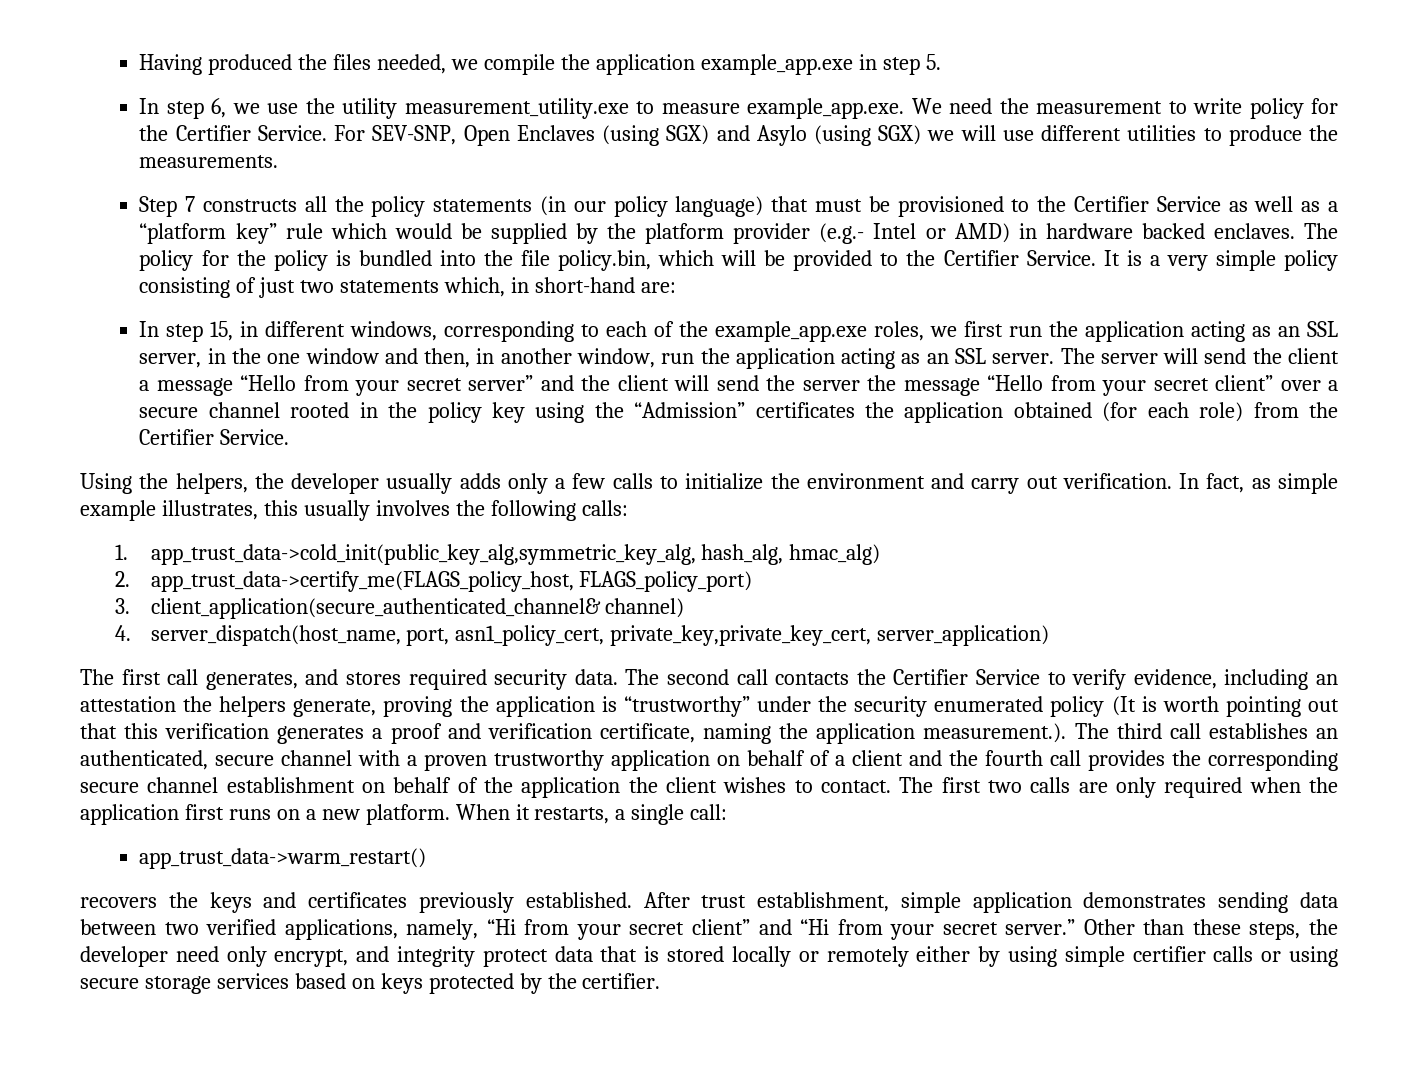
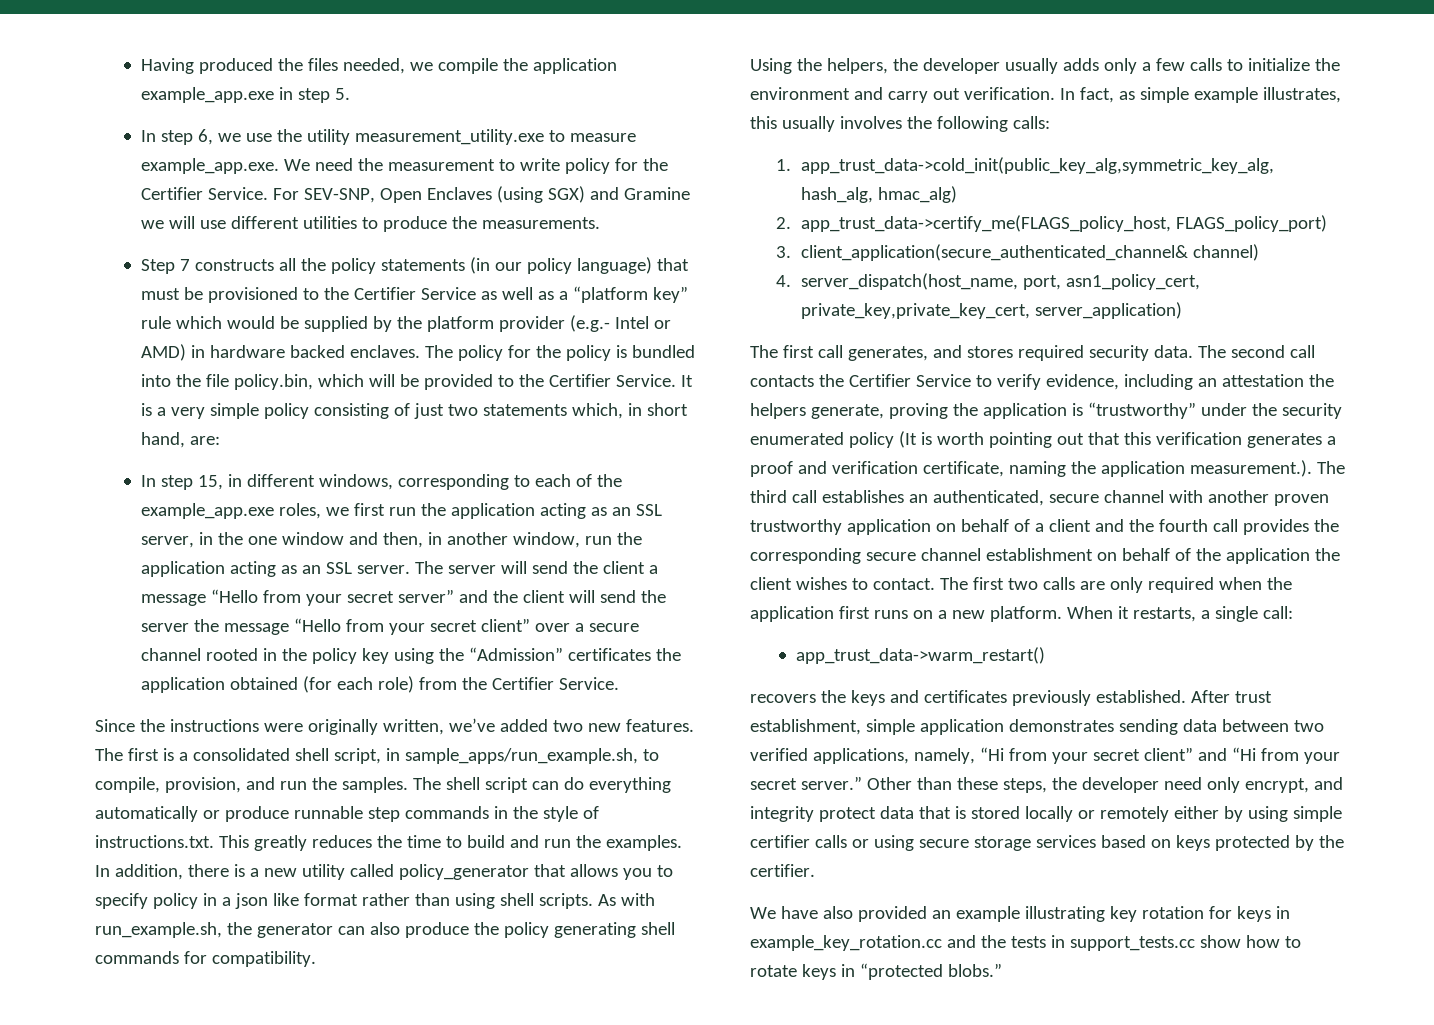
- For SEV-SNP, Open Enclaves (using SGX) and Asylo (using SGX) we will use different utilities to produce the measurements.
+ For SEV-SNP, Open Enclaves (using SGX) and Gramine we will use different utilities to produce the measurements.
- It is a very simple policy consisting of just two statements which, in short-hand are:
+ It is a very simple policy consisting of just two statements which, in short hand, are:
+ Since the instructions were originally written, we’ve added two new features. The first is a consolidated shell script, in sample_apps/run_example.sh, to compile, provision, and run the samples. The shell script can do everything automatically or produce runnable step commands in the style of instructions.txt. This greatly reduces the time to build and run the examples. In addition, there is a new utility called policy_generator that allows you to specify policy in a json like format rather than using shell scripts. As with run_example.sh, the generator can also produce the policy generating shell commands for compatibility.
- The second call contacts the Certifier Service to verify evidence, including an attestation the helpers generate, proving the application is “trustworthy” under the security enumerated policy (It is worth pointing out that this verification generates a proof and verification certificate, naming the application measurement.). The third call establishes an authenticated, secure channel with a proven trustworthy application on behalf of a client and the fourth call provides the corresponding secure channel establishment on behalf of the application the client wishes to contact.
+ The second call contacts the Certifier Service to verify evidence, including an attestation the helpers generate, proving the application is “trustworthy” under the security enumerated policy (It is worth pointing out that this verification generates a proof and verification certificate, naming the application measurement.). The third call establishes an authenticated, secure channel with another proven trustworthy application on behalf of a client and the fourth call provides the corresponding secure channel establishment on behalf of the application the client wishes to contact.
+ We have also provided an example illustrating key rotation for keys in example_key_rotation.cc and the tests in support_tests.cc show how to rotate keys in “protected blobs.”

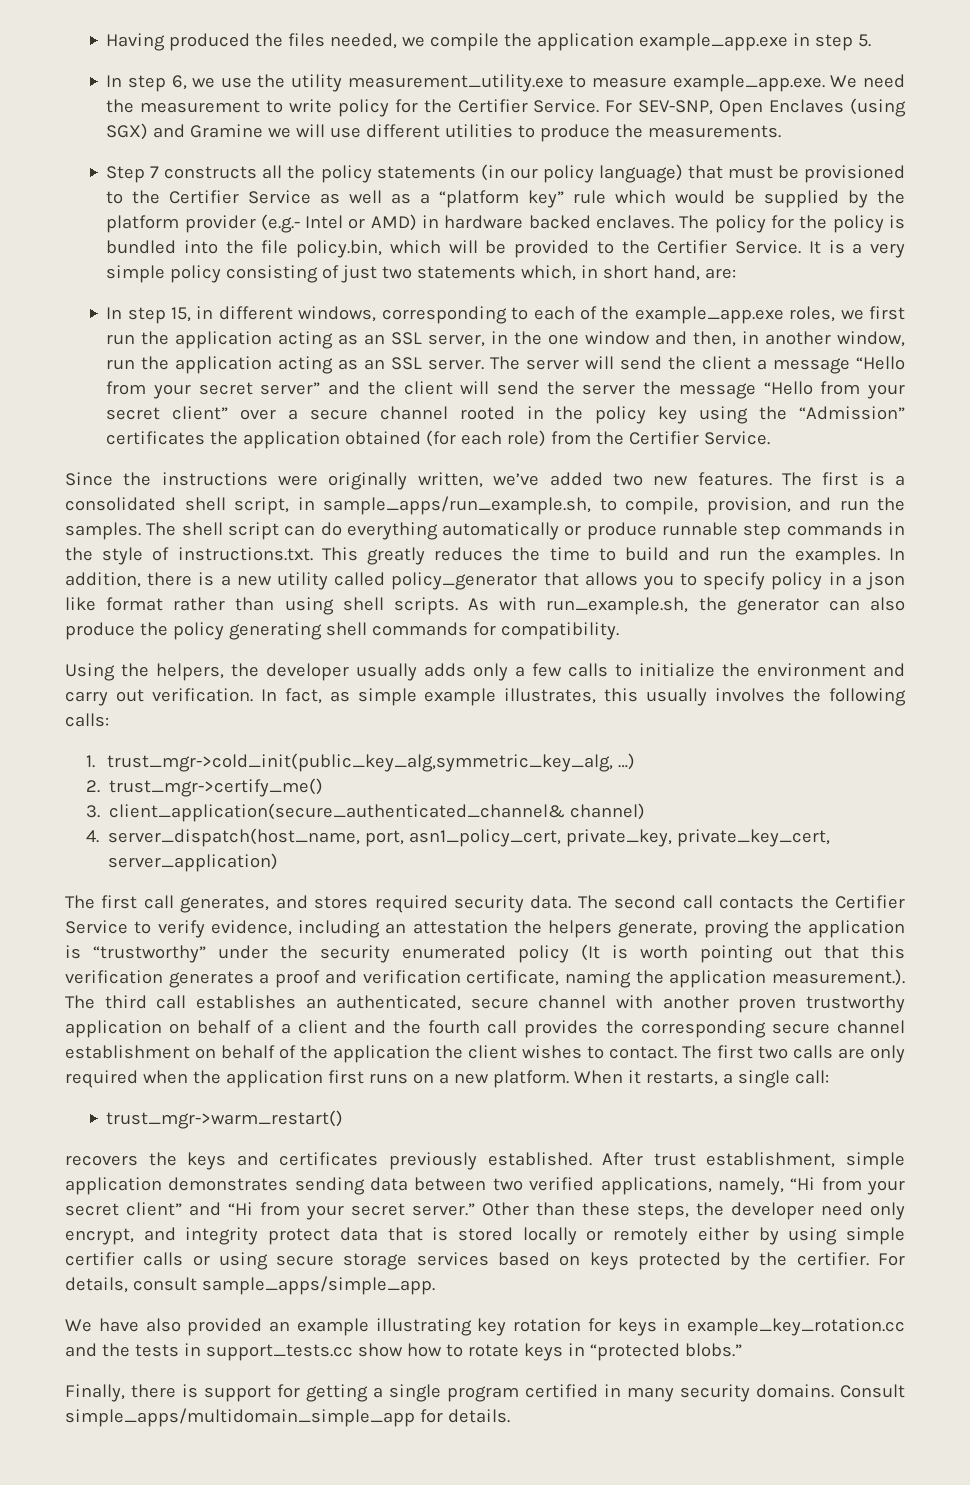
- 1. app_trust_data->cold_init(public_key_alg,symmetric_key_alg, hash_alg, hmac_alg)
+ 1. trust_mgr->cold_init(public_key_alg,symmetric_key_alg, …)
- 2. app_trust_data->certify_me(FLAGS_policy_host, FLAGS_policy_port)
+ 2. trust_mgr->certify_me()
- 4. server_dispatch(host_name, port, asn1_policy_cert, private_key,private_key_cert, server_application)
+ 4. server_dispatch(host_name, port, asn1_policy_cert, private_key, private_key_cert, server_application)
- app_trust_data->warm_restart()
+ trust_mgr->warm_restart()
+ For details, consult sample_apps/simple_app.
+ Finally, there is support for getting a single program certified in many security domains. Consult simple_apps/multidomain_simple_app for details.

